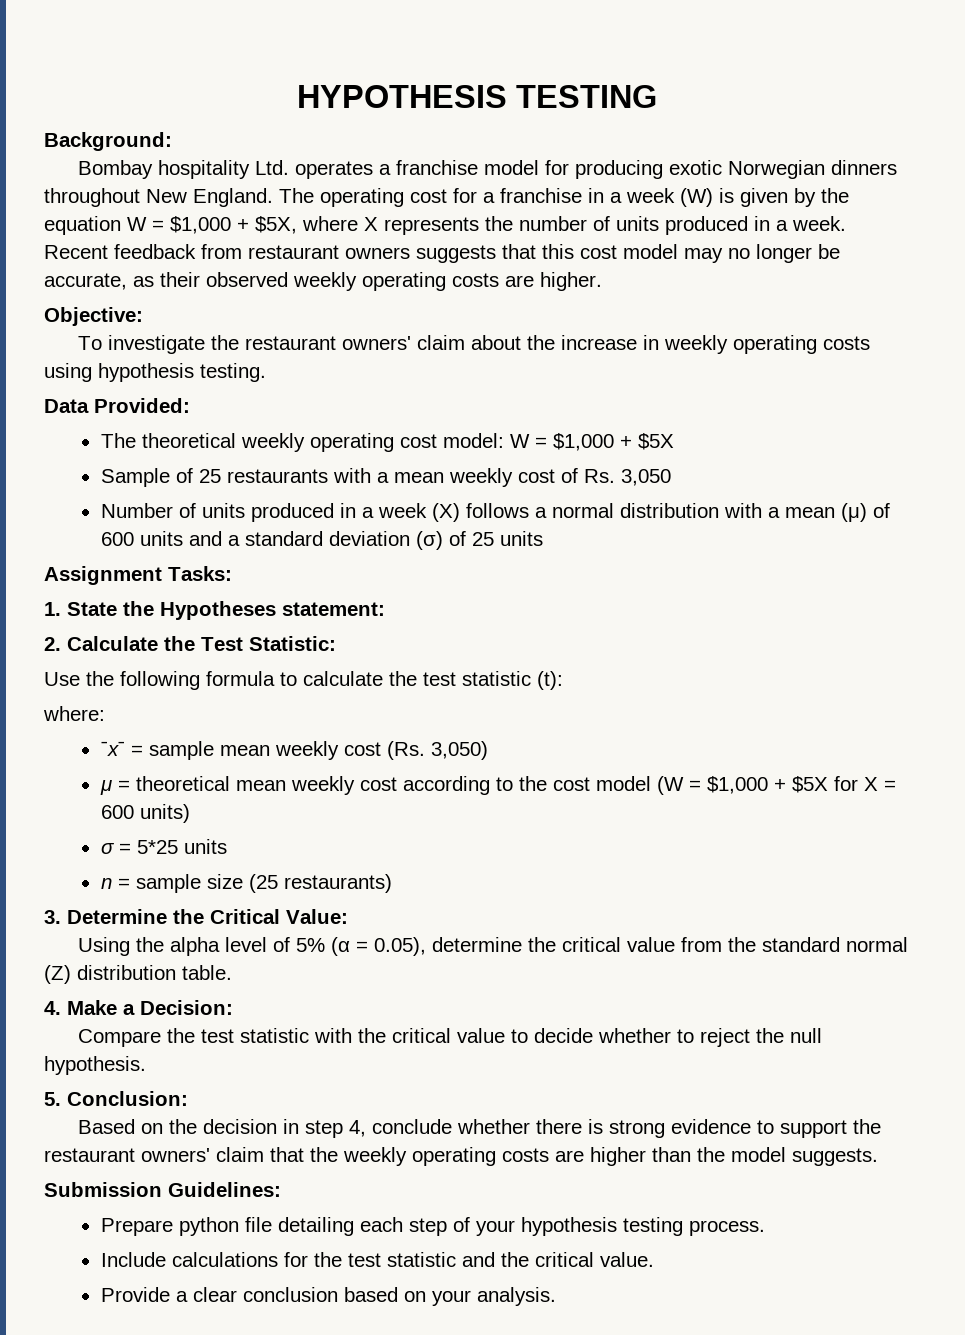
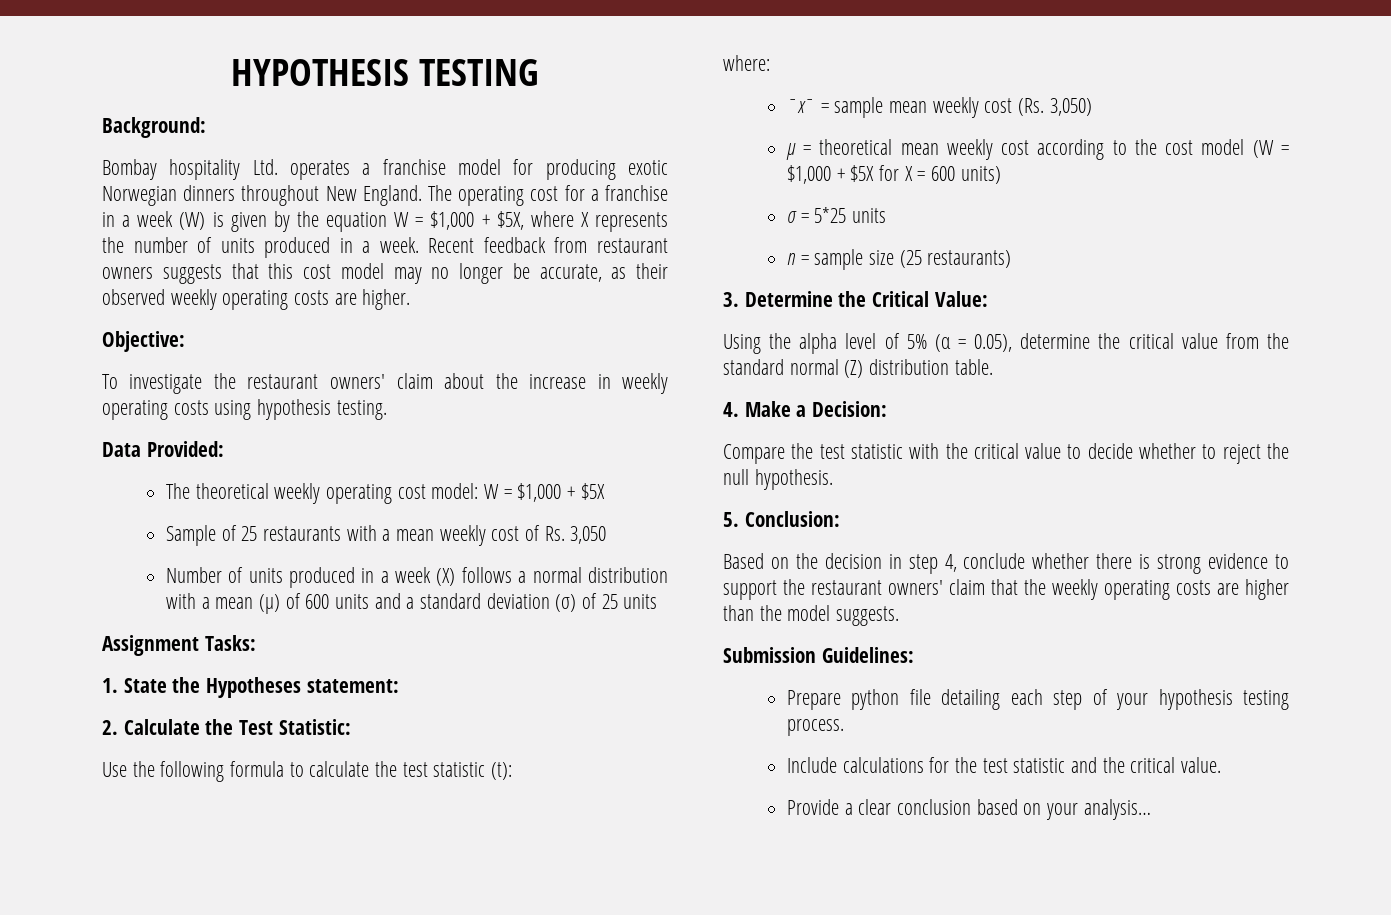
- Provide a clear conclusion based on your analysis.
+ Provide a clear conclusion based on your analysis…

